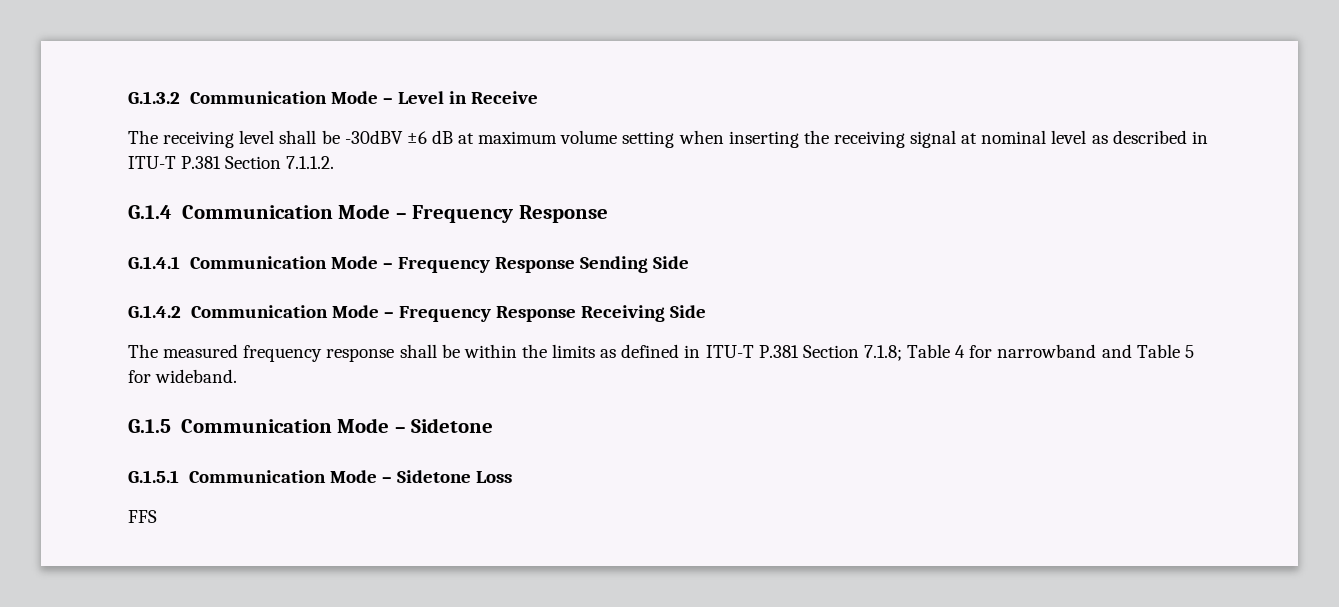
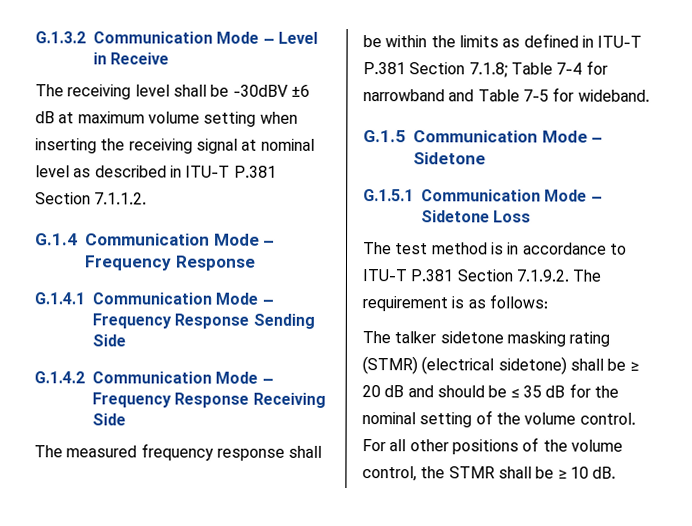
- The measured frequency response shall be within the limits as defined in ITU-T P.381 Section 7.1.8; Table 4 for narrowband and Table 5 for wideband.
+ The measured frequency response shall be within the limits as defined in ITU-T P.381 Section 7.1.8; Table 7-4 for narrowband and Table 7-5 for wideband.
- FFS
+ The test method is in accordance to ITU-T P.381 Section 7.1.9.2. The requirement is as follows:
+ The talker sidetone masking rating (STMR) (electrical sidetone) shall be ≥ 20 dB and should be ≤ 35 dB for the nominal setting of the volume control. For all other positions of the volume control, the STMR shall be ≥ 10 dB.

